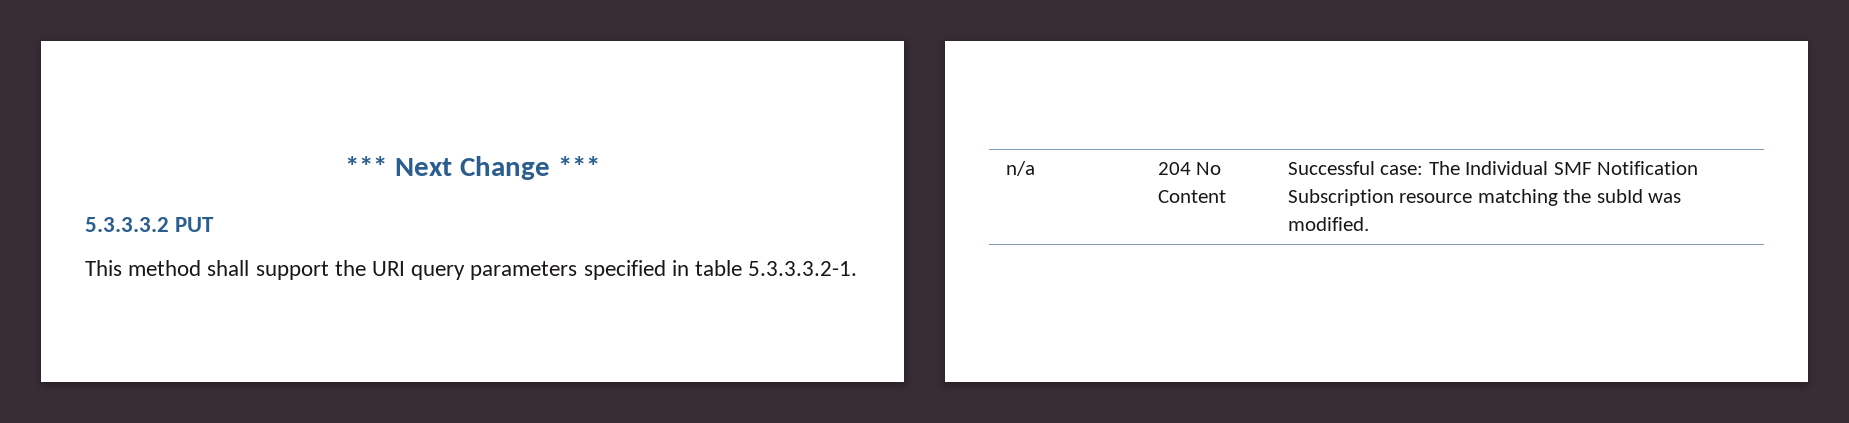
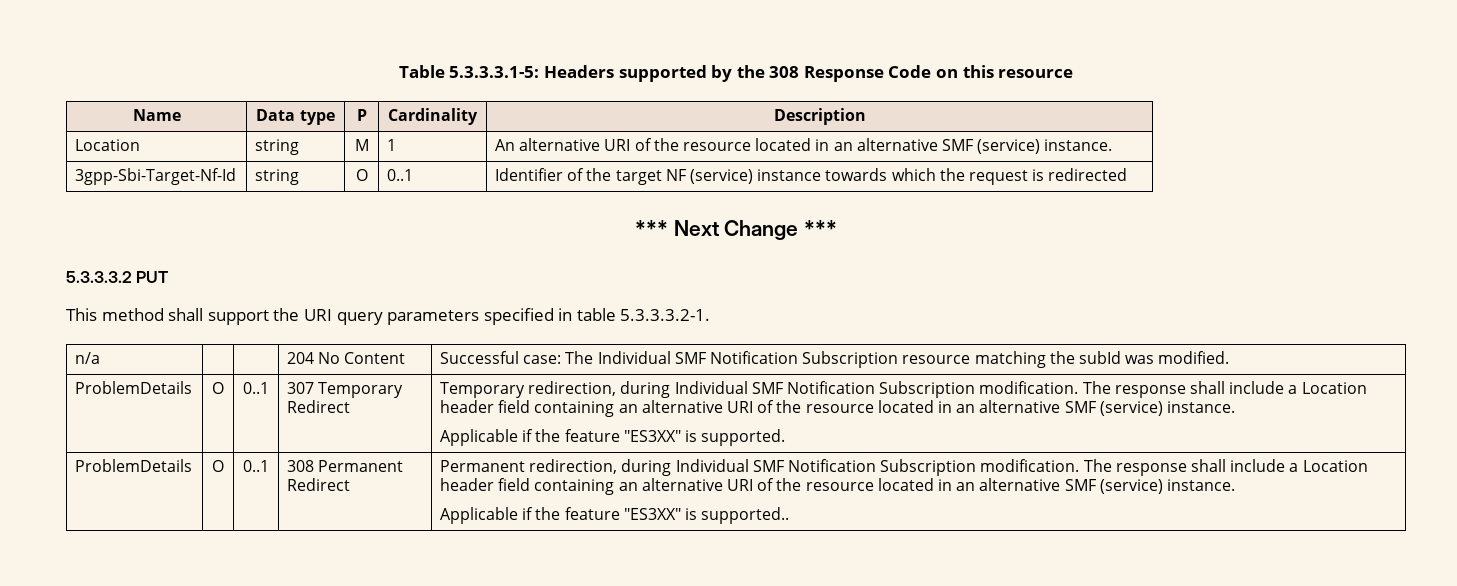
+ Table 5.3.3.3.1-5: Headers supported by the 308 Response Code on this resource
+ Name | Data type | P | Cardinality | Description
+ Location | string | M | 1 | An alternative URI of the resource located in an alternative SMF (service) instance.
+ 3gpp-Sbi-Target-Nf-Id | string | O | 0..1 | Identifier of the target NF (service) instance towards which the request is redirected
+ ProblemDetails | O | 0..1 | 307 Temporary Redirect | Temporary redirection, during Individual SMF Notification Subscription modification. The response shall include a Location header field containing an alternative URI of the resource located in an alternative SMF (service) instance.
+ Applicable if the feature "ES3XX" is supported.
+ ProblemDetails | O | 0..1 | 308 Permanent Redirect | Permanent redirection, during Individual SMF Notification Subscription modification. The response shall include a Location header field containing an alternative URI of the resource located in an alternative SMF (service) instance.
+ Applicable if the feature "ES3XX" is supported..

